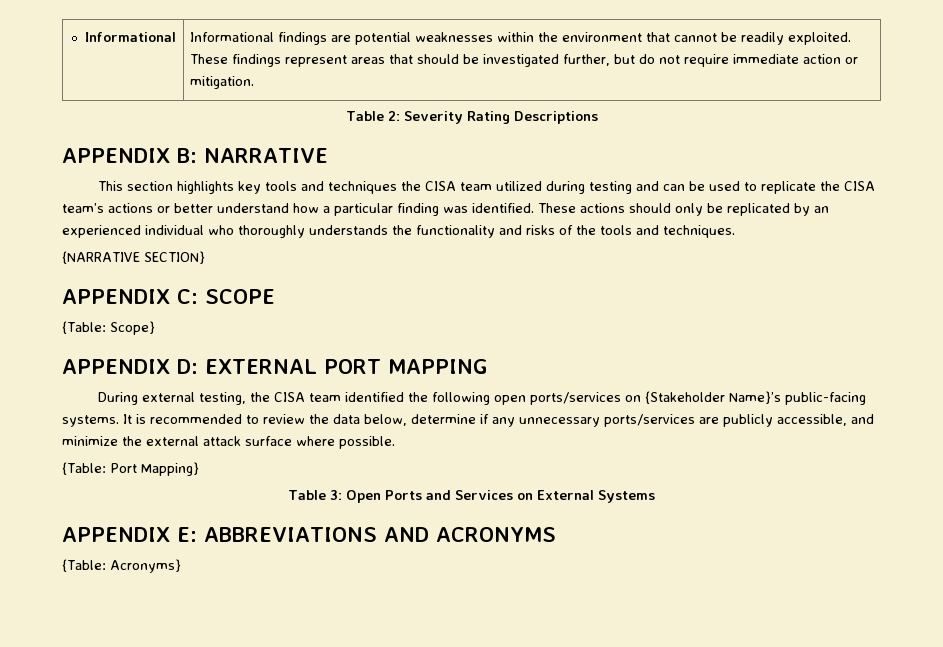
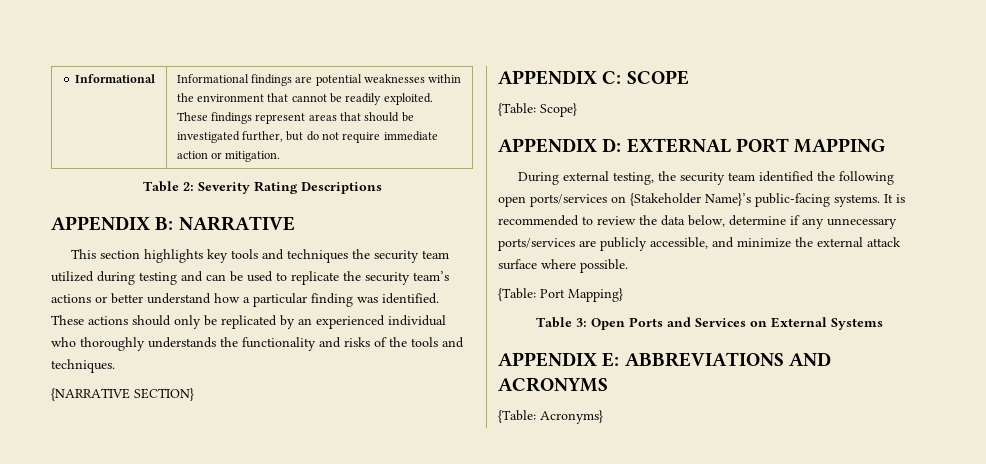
- This section highlights key tools and techniques the CISA team utilized during testing and can be used to replicate the CISA team’s actions or better understand how a particular finding was identified.
+ This section highlights key tools and techniques the security team utilized during testing and can be used to replicate the security team’s actions or better understand how a particular finding was identified.
- During external testing, the CISA team identified the following open ports/services on {Stakeholder Name}’s public-facing systems.
+ During external testing, the security team identified the following open ports/services on {Stakeholder Name}’s public-facing systems.

